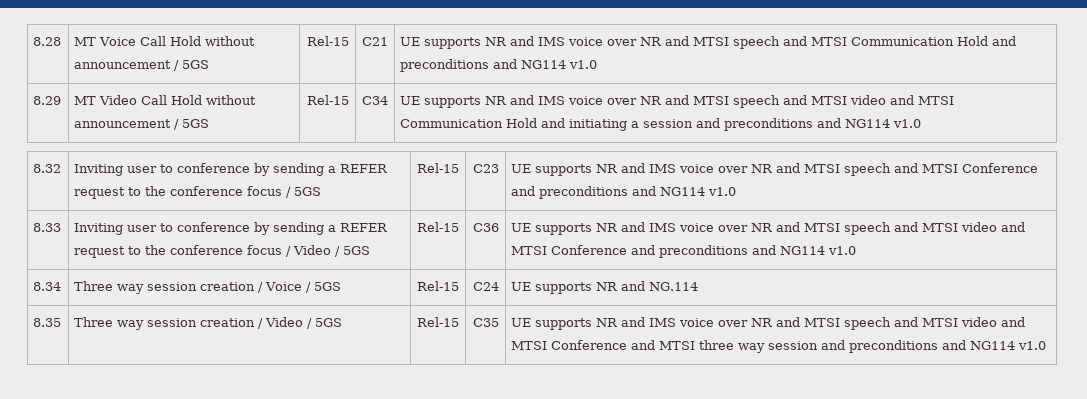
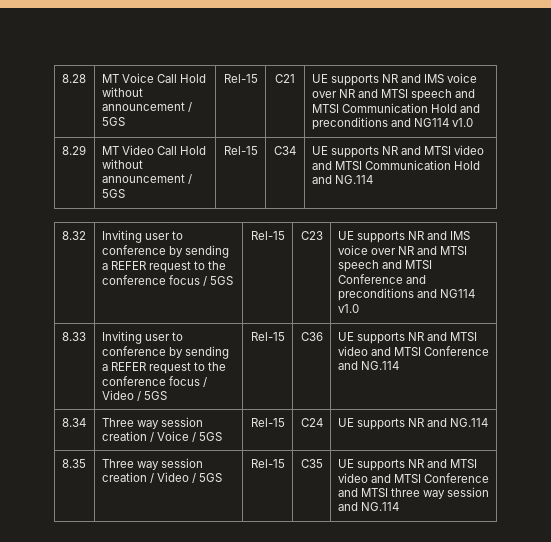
- 8.29 | MT Video Call Hold without announcement / 5GS | Rel-15 | C34 | UE supports NR and IMS voice over NR and MTSI speech and MTSI video and MTSI Communication Hold and initiating a session and preconditions and NG114 v1.0
+ 8.29 | MT Video Call Hold without announcement / 5GS | Rel-15 | C34 | UE supports NR and MTSI video and MTSI Communication Hold and NG.114
- UE supports NR and IMS voice over NR and MTSI speech and MTSI video and MTSI Conference and preconditions and NG114 v1.0
+ UE supports NR and MTSI video and MTSI Conference and NG.114
- 8.35 | Three way session creation / Video / 5GS | Rel-15 | C35 | UE supports NR and IMS voice over NR and MTSI speech and MTSI video and MTSI Conference and MTSI three way session and preconditions and NG114 v1.0
+ 8.35 | Three way session creation / Video / 5GS | Rel-15 | C35 | UE supports NR and MTSI video and MTSI Conference and MTSI three way session and NG.114

